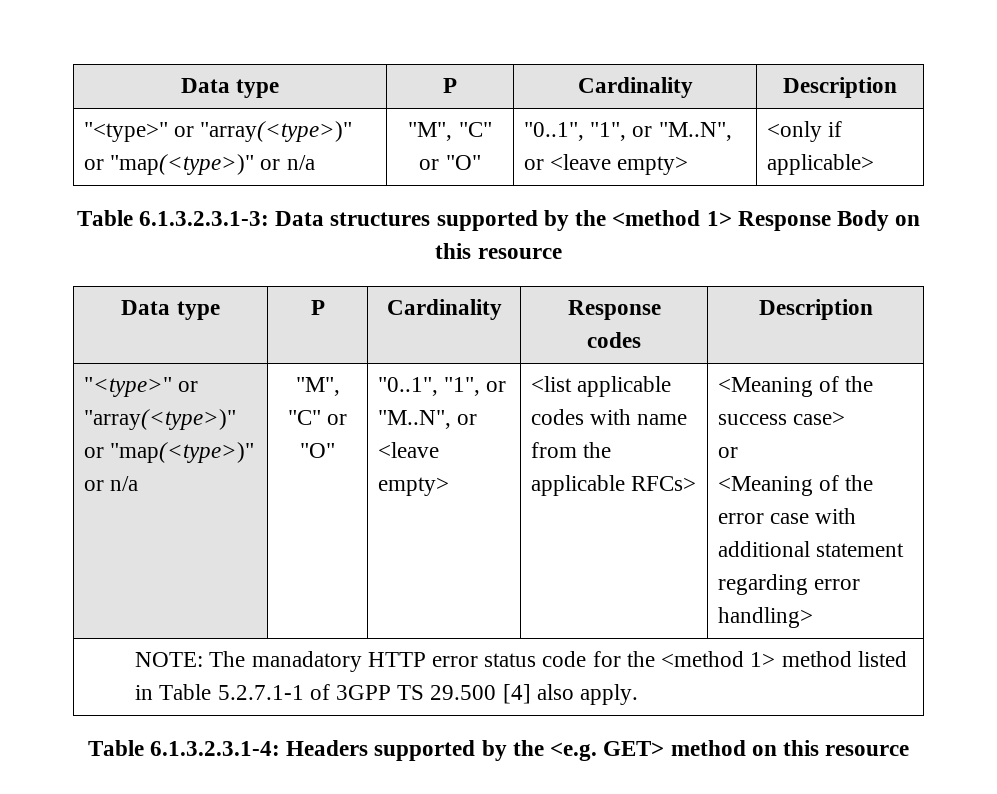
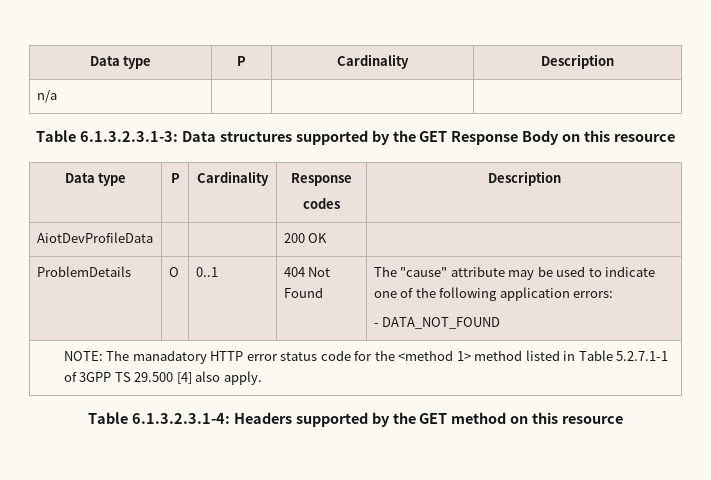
- "<type>" or "array(<type>)" or "map(<type>)" or n/a | "M", "C" or "O" | "0..1", "1", or "M..N", or <leave empty> | <only if applicable>
+ n/a | | |
- Table 6.1.3.2.3.1-3: Data structures supported by the <method 1> Response Body on this resource
+ Table 6.1.3.2.3.1-3: Data structures supported by the GET Response Body on this resource
- "<type>" or "array(<type>)" or "map(<type>)" or n/a | "M", "C" or "O" | "0..1", "1", or "M..N", or <leave empty> | <list applicable codes with name from the applicable RFCs> | <Meaning of the success case>
- or
- <Meaning of the error case with additional statement regarding error handling>
+ AiotDevProfileData | | | 200 OK |
+ ProblemDetails | O | 0..1 | 404 Not Found | The "cause" attribute may be used to indicate one of the following application errors:
+ - DATA_NOT_FOUND
- Table 6.1.3.2.3.1-4: Headers supported by the <e.g. GET> method on this resource
+ Table 6.1.3.2.3.1-4: Headers supported by the GET method on this resource

